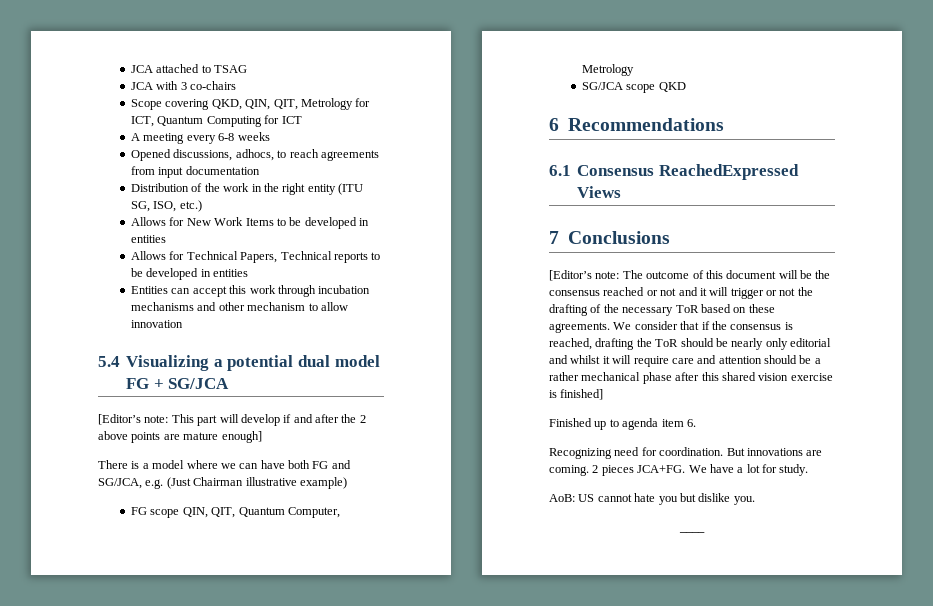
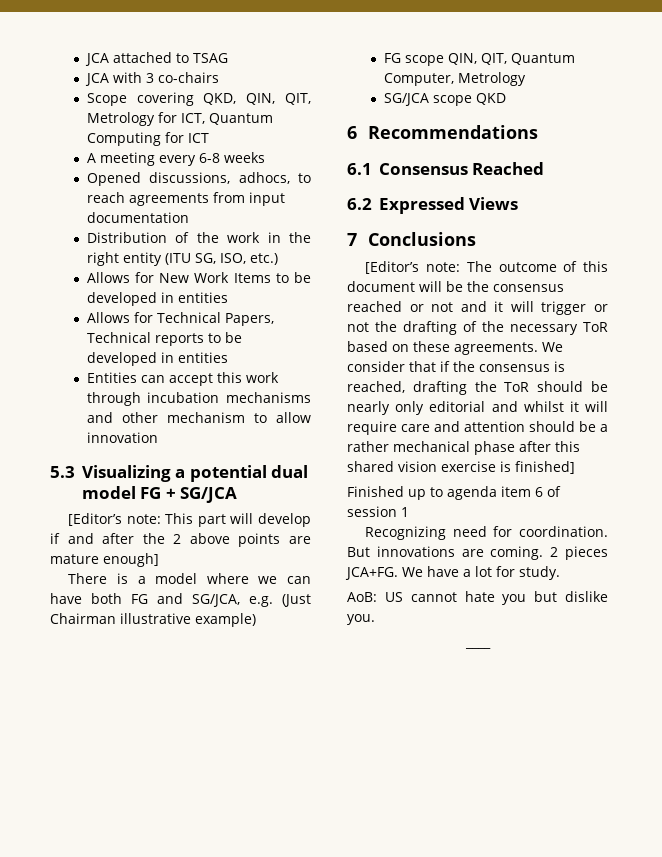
- 5.4 Visualizing a potential dual model FG + SG/JCA
+ 5.3 Visualizing a potential dual model FG + SG/JCA
- 6.1 Consensus ReachedExpressed Views
+ 6.1 Consensus Reached
+ 6.2 Expressed Views
- Finished up to agenda item 6.
+ Finished up to agenda item 6 of session 1

